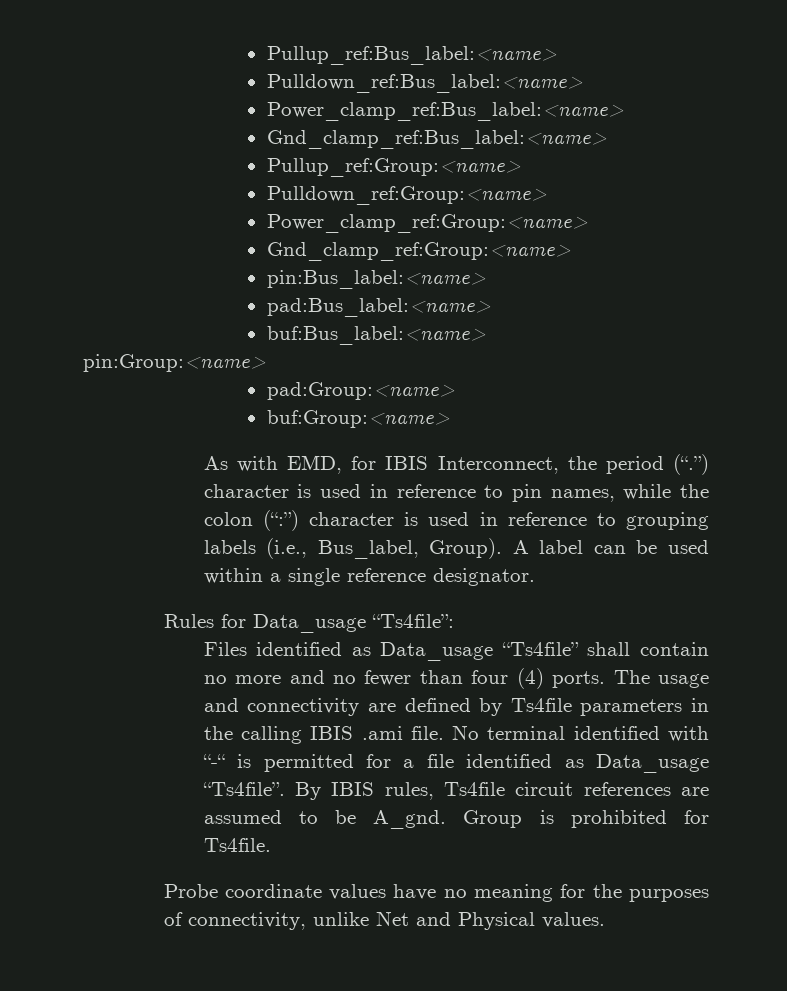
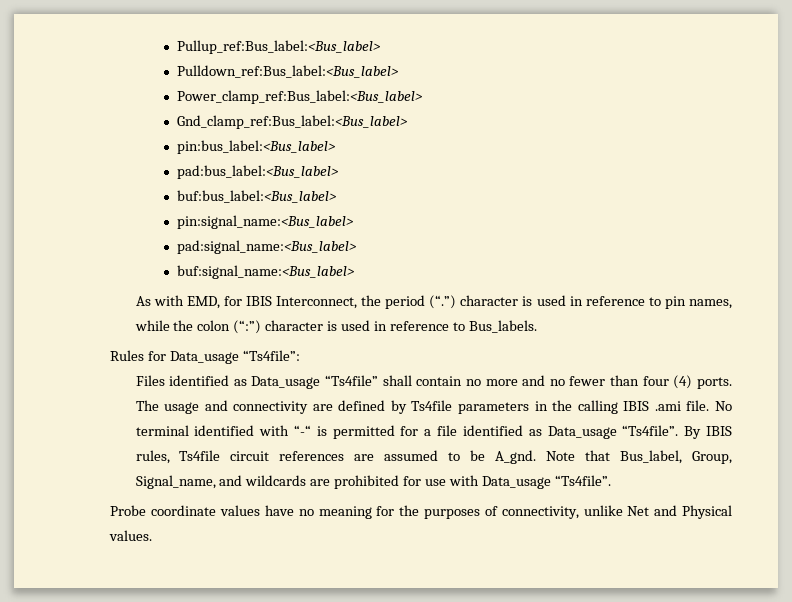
- Pullup_ref:Bus_label:<name>
- Pulldown_ref:Bus_label:<name>
- Power_clamp_ref:Bus_label:<name>
- Gnd_clamp_ref:Bus_label:<name>
- Pullup_ref:Group:<name>
- Pulldown_ref:Group:<name>
- Power_clamp_ref:Group:<name>
- Gnd_clamp_ref:Group:<name>
- pin:Bus_label:<name>
- pad:Bus_label:<name>
- buf:Bus_label:<name>
- pin:Group:<name>
- pad:Group:<name>
- buf:Group:<name>
+ Pullup_ref:Bus_label:<Bus_label>
+ Pulldown_ref:Bus_label:<Bus_label>
+ Power_clamp_ref:Bus_label:<Bus_label>
+ Gnd_clamp_ref:Bus_label:<Bus_label>
+ pin:bus_label:<Bus_label>
+ pad:bus_label:<Bus_label>
+ buf:bus_label:<Bus_label>
+ pin:signal_name:<Bus_label>
+ pad:signal_name:<Bus_label>
+ buf:signal_name:<Bus_label>
- As with EMD, for IBIS Interconnect, the period (“.”) character is used in reference to pin names, while the colon (“:”) character is used in reference to grouping labels (i.e., Bus_label, Group). A label can be used within a single reference designator.
+ As with EMD, for IBIS Interconnect, the period (“.”) character is used in reference to pin names, while the colon (“:”) character is used in reference to Bus_labels.
- Group is prohibited for Ts4file.
+ Note that Bus_label, Group, Signal_name, and wildcards are prohibited for use with Data_usage “Ts4file”.

